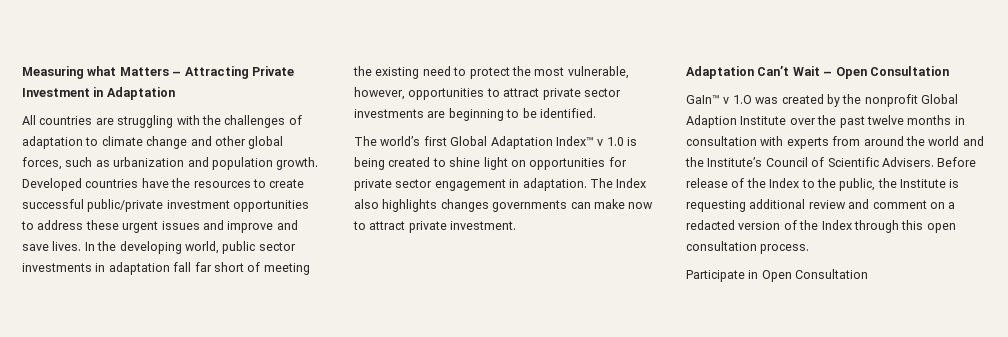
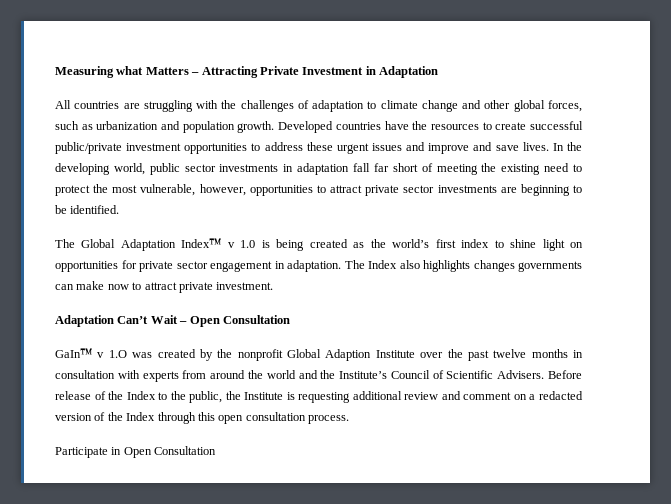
- The world’s first Global Adaptation Index™ v 1.0 is being created to shine light on opportunities for private sector engagement in adaptation.
+ The Global Adaptation Index™ v 1.0 is being created as the world’s first index to shine light on opportunities for private sector engagement in adaptation.

